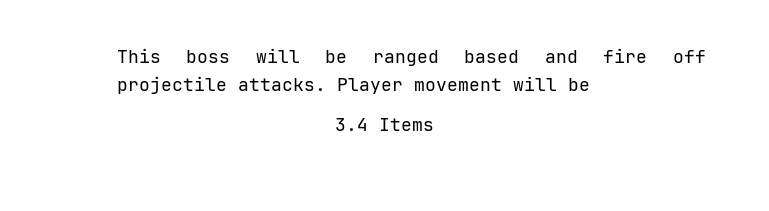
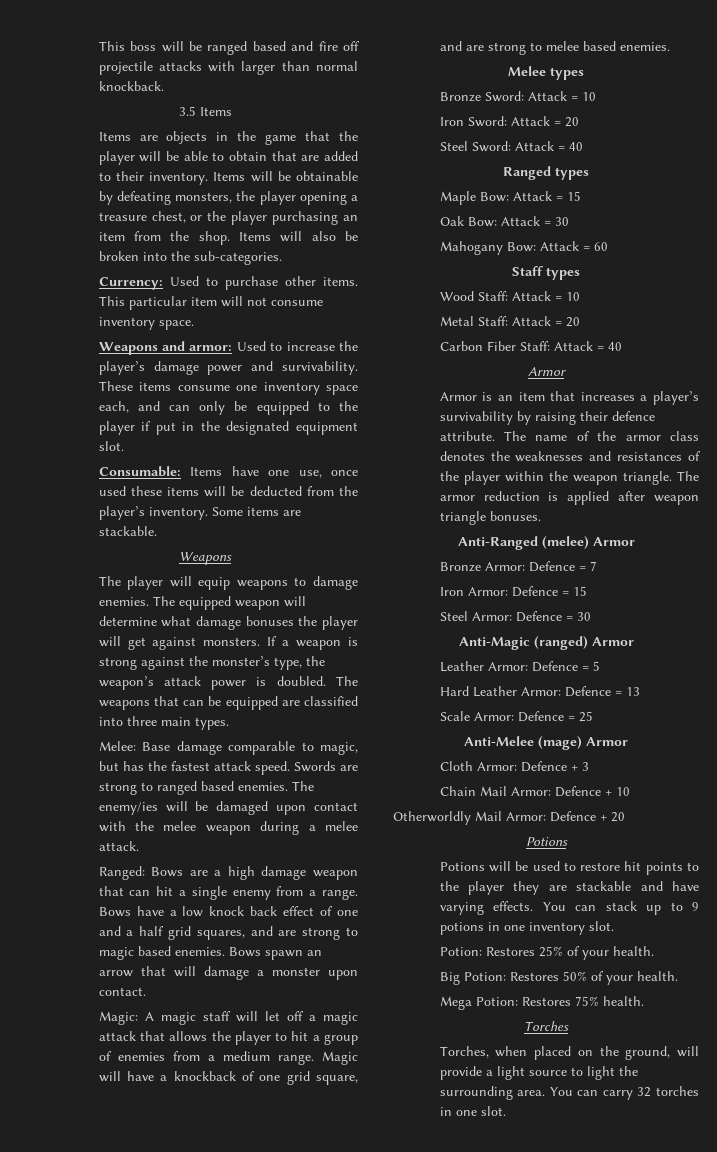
- This boss will be ranged based and fire off projectile attacks. Player movement will be
- 3.4 Items
+ This boss will be ranged based and fire off projectile attacks with larger than normal knockback.
+ 3.5 Items
+ Items are objects in the game that the player will be able to obtain that are added to their inventory. Items will be obtainable by defeating monsters, the player opening a treasure chest, or the player purchasing an item from the shop. Items will also be broken into the sub-categories.
+ Currency: Used to purchase other items. This particular item will not consume inventory space.
+ Weapons and armor: Used to increase the player’s damage power and survivability. These items consume one inventory space each, and can only be equipped to the player if put in the designated equipment slot.
+ Consumable: Items have one use, once used these items will be deducted from the player’s inventory. Some items are stackable.
+ Weapons
+ The player will equip weapons to damage enemies. The equipped weapon will determine what damage bonuses the player will get against monsters. If a weapon is strong against the monster’s type, the weapon’s attack power is doubled. The weapons that can be equipped are classified into three main types.
+ Melee: Base damage comparable to magic, but has the fastest attack speed. Swords are strong to ranged based enemies. The enemy/ies will be damaged upon contact with the melee weapon during a melee attack.
+ Ranged: Bows are a high damage weapon that can hit a single enemy from a range. Bows have a low knock back effect of one and a half grid squares, and are strong to magic based enemies. Bows spawn an arrow that will damage a monster upon contact.
+ Magic: A magic staff will let off a magic attack that allows the player to hit a group of enemies from a medium range. Magic will have a knockback of one grid square, and are strong to melee based enemies.
+ Melee types
+ Bronze Sword: Attack = 10
+ Iron Sword: Attack = 20
+ Steel Sword: Attack = 40
+ Ranged types
+ Maple Bow: Attack = 15
+ Oak Bow: Attack = 30
+ Mahogany Bow: Attack = 60
+ Staff types
+ Wood Staff: Attack = 10
+ Metal Staff: Attack = 20
+ Carbon Fiber Staff: Attack = 40
+ Armor
+ Armor is an item that increases a player’s survivability by raising their defence attribute. The name of the armor class denotes the weaknesses and resistances of the player within the weapon triangle. The armor reduction is applied after weapon triangle bonuses.
+ Anti-Ranged (melee) Armor
+ Bronze Armor: Defence = 7
+ Iron Armor: Defence = 15
+ Steel Armor: Defence = 30
+ Anti-Magic (ranged) Armor
+ Leather Armor: Defence = 5
+ Hard Leather Armor: Defence = 13
+ Scale Armor: Defence = 25
+ Anti-Melee (mage) Armor
+ Cloth Armor: Defence + 3
+ Chain Mail Armor: Defence + 10
+ Otherworldly Mail Armor: Defence + 20
+ Potions
+ Potions will be used to restore hit points to the player they are stackable and have varying effects. You can stack up to 9 potions in one inventory slot.
+ Potion: Restores 25% of your health.
+ Big Potion: Restores 50% of your health.
+ Mega Potion: Restores 75% health.
+ Torches
+ Torches, when placed on the ground, will provide a light source to light the surrounding area. You can carry 32 torches in one slot.

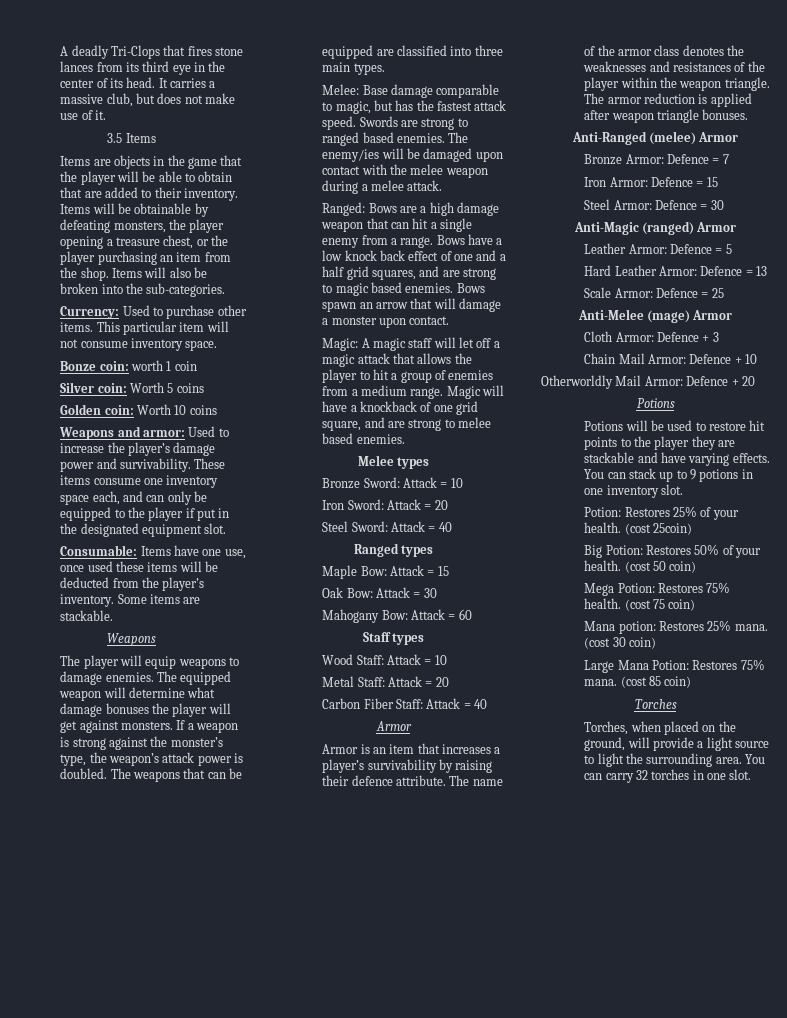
- This boss will be ranged based and fire off projectile attacks with larger than normal knockback.
+ A deadly Tri-Clops that fires stone lances from its third eye in the center of its head. It carries a massive club, but does not make use of it.
+ Bonze coin: worth 1 coin
+ Silver coin: Worth 5 coins
+ Golden coin: Worth 10 coins
+ (cost 25coin)
+ (cost 50 coin)
+ (cost 75 coin)
+ Mana potion: Restores 25% mana. (cost 30 coin)
+ Large Mana Potion: Restores 75% mana. (cost 85 coin)

